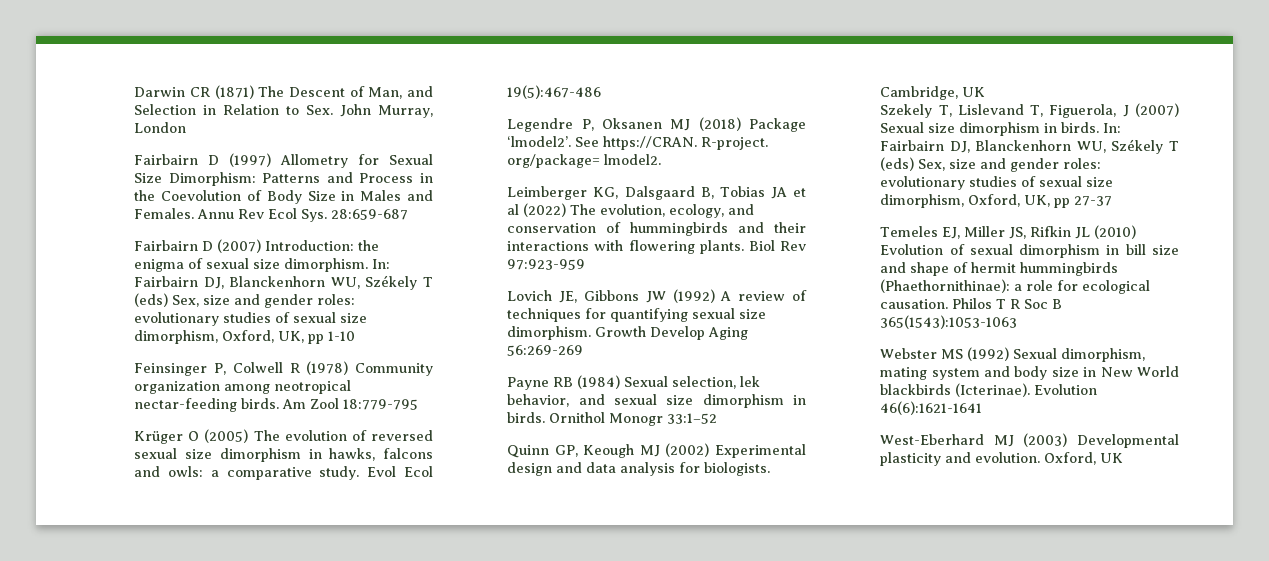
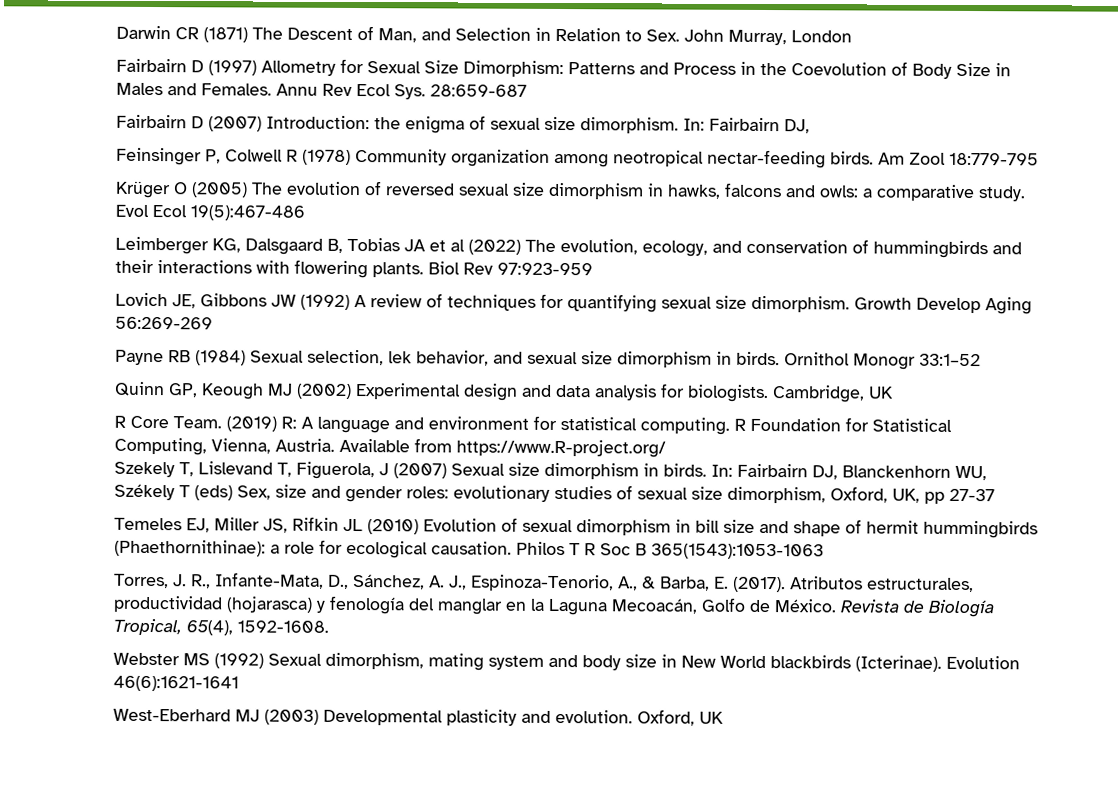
- Fairbairn D (2007) Introduction: the enigma of sexual size dimorphism. In: Fairbairn DJ, Blanckenhorn WU, Székely T (eds) Sex, size and gender roles: evolutionary studies of sexual size dimorphism, Oxford, UK, pp 1-10
+ Fairbairn D (2007) Introduction: the enigma of sexual size dimorphism. In: Fairbairn DJ,
- Legendre P, Oksanen MJ (2018) Package ‘lmodel2’. See https://CRAN. R-project. org/package= lmodel2.
+ R Core Team. (2019) R: A language and environment for statistical computing. R Foundation for Statistical Computing, Vienna, Austria. Available from https://www.R-project.org/
+ Torres, J. R., Infante-Mata, D., Sánchez, A. J., Espinoza-Tenorio, A., & Barba, E. (2017). Atributos estructurales, productividad (hojarasca) y fenología del manglar en la Laguna Mecoacán, Golfo de México. Revista de Biología Tropical, 65(4), 1592-1608.

